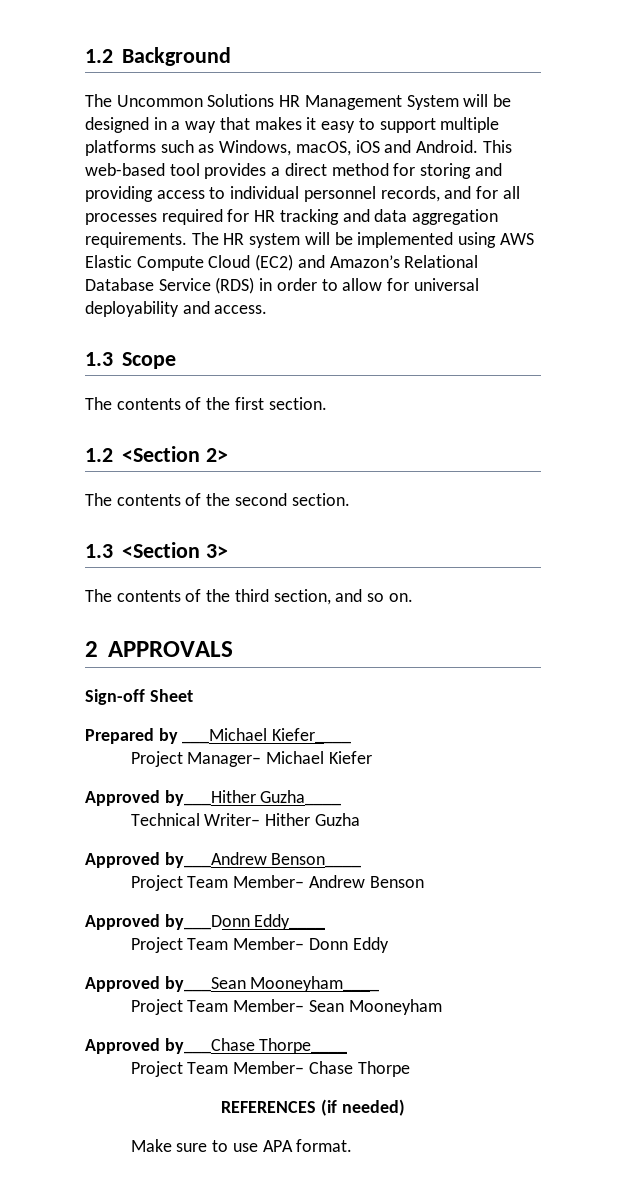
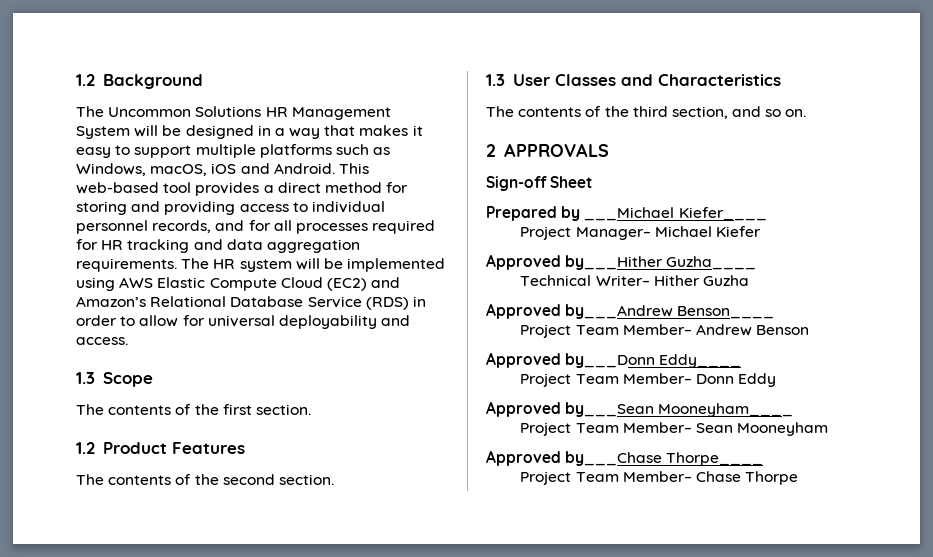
- 1.2 <Section 2>
+ 1.2 Product Features
- 1.3 <Section 3>
+ 1.3 User Classes and Characteristics
- REFERENCES (if needed)
- Make sure to use APA format.

